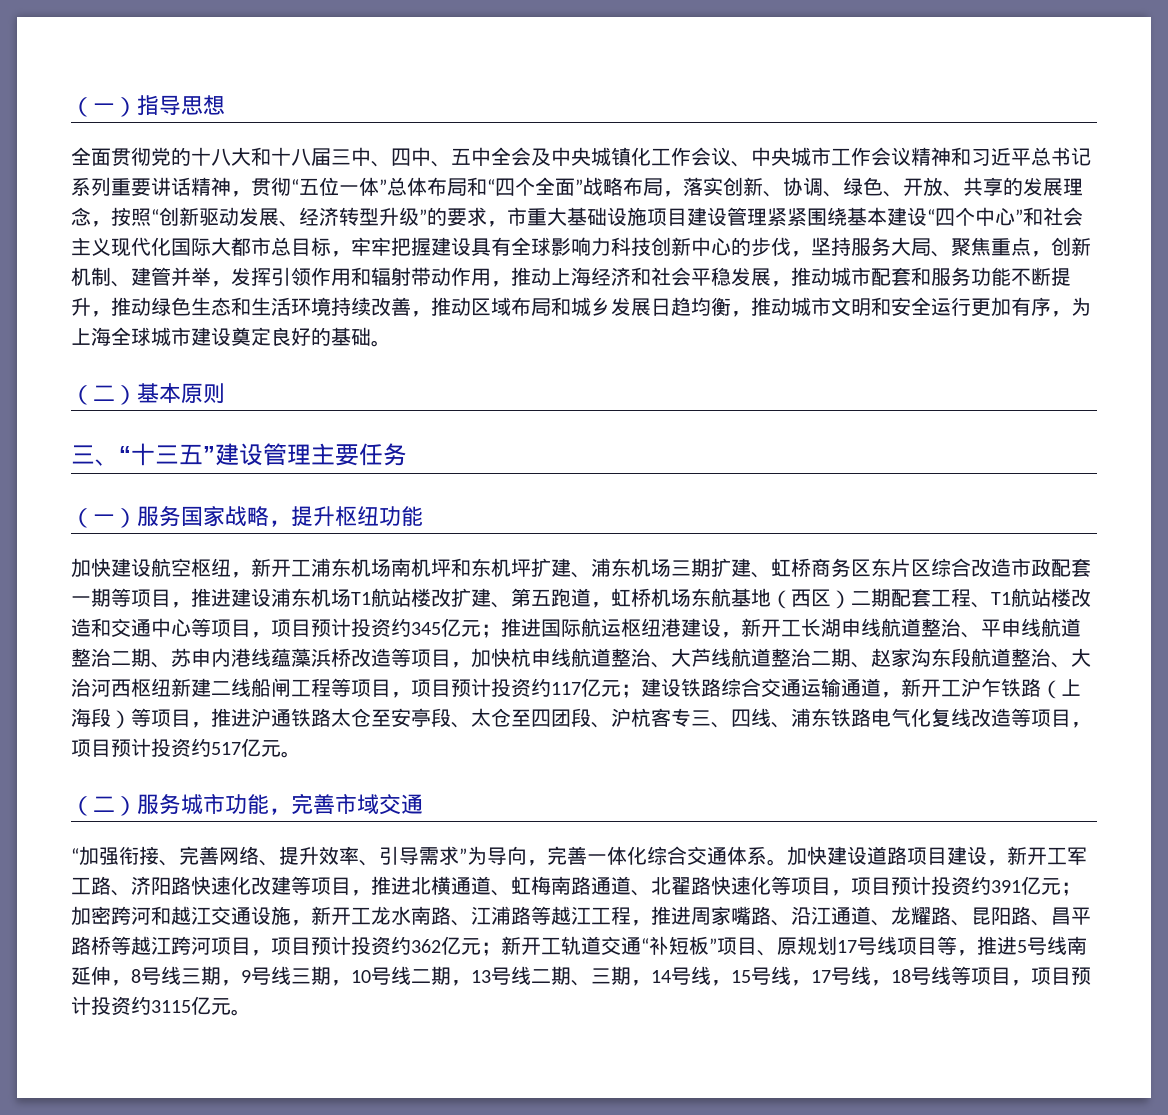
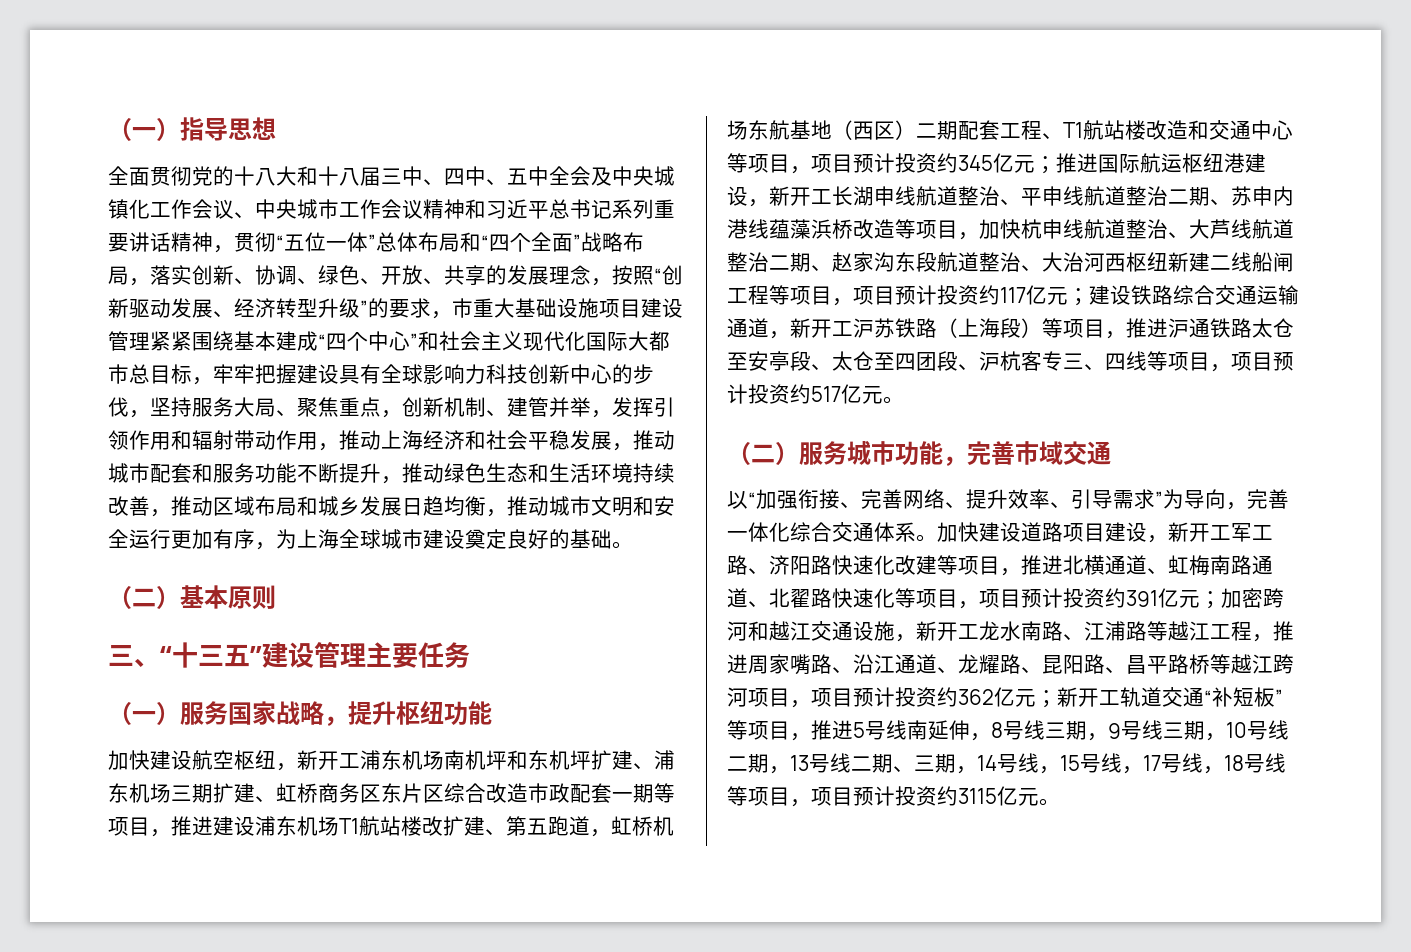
- 全面贯彻党的十八大和十八届三中、四中、五中全会及中央城镇化工作会议、中央城市工作会议精神和习近平总书记系列重要讲话精神，贯彻“五位一体”总体布局和“四个全面”战略布局，落实创新、协调、绿色、开放、共享的发展理念，按照“创新驱动发展、经济转型升级”的要求，市重大基础设施项目建设管理紧紧围绕基本建设“四个中心”和社会主义现代化国际大都市总目标，牢牢把握建设具有全球影响力科技创新中心的步伐，坚持服务大局、聚焦重点，创新机制、建管并举，发挥引领作用和辐射带动作用，推动上海经济和社会平稳发展，推动城市配套和服务功能不断提升，推动绿色生态和生活环境持续改善，推动区域布局和城乡发展日趋均衡，推动城市文明和安全运行更加有序，为上海全球城市建设奠定良好的基础。
+ 全面贯彻党的十八大和十八届三中、四中、五中全会及中央城镇化工作会议、中央城市工作会议精神和习近平总书记系列重要讲话精神，贯彻“五位一体”总体布局和“四个全面”战略布局，落实创新、协调、绿色、开放、共享的发展理念，按照“创新驱动发展、经济转型升级”的要求，市重大基础设施项目建设管理紧紧围绕基本建成“四个中心”和社会主义现代化国际大都市总目标，牢牢把握建设具有全球影响力科技创新中心的步伐，坚持服务大局、聚焦重点，创新机制、建管并举，发挥引领作用和辐射带动作用，推动上海经济和社会平稳发展，推动城市配套和服务功能不断提升，推动绿色生态和生活环境持续改善，推动区域布局和城乡发展日趋均衡，推动城市文明和安全运行更加有序，为上海全球城市建设奠定良好的基础。
- 建设铁路综合交通运输通道，新开工沪乍铁路（上海段）等项目，推进沪通铁路太仓至安亭段、太仓至四团段、沪杭客专三、四线、浦东铁路电气化复线改造等项目，项目预计投资约517亿元。
+ 建设铁路综合交通运输通道，新开工沪苏铁路（上海段）等项目，推进沪通铁路太仓至安亭段、太仓至四团段、沪杭客专三、四线等项目，项目预计投资约517亿元。
- “加强衔接、完善网络、提升效率、引导需求”为导向，完善一体化综合交通体系。
+ 以“加强衔接、完善网络、提升效率、引导需求”为导向，完善一体化综合交通体系。
- 新开工轨道交通“补短板”项目、原规划17号线项目等，推进5号线南延伸，8号线三期，9号线三期，10号线二期，13号线二期、三期，14号线，15号线，17号线，18号线等项目，项目预计投资约3115亿元。
+ 新开工轨道交通“补短板”等项目，推进5号线南延伸，8号线三期，9号线三期，10号线二期，13号线二期、三期，14号线，15号线，17号线，18号线等项目，项目预计投资约3115亿元。

